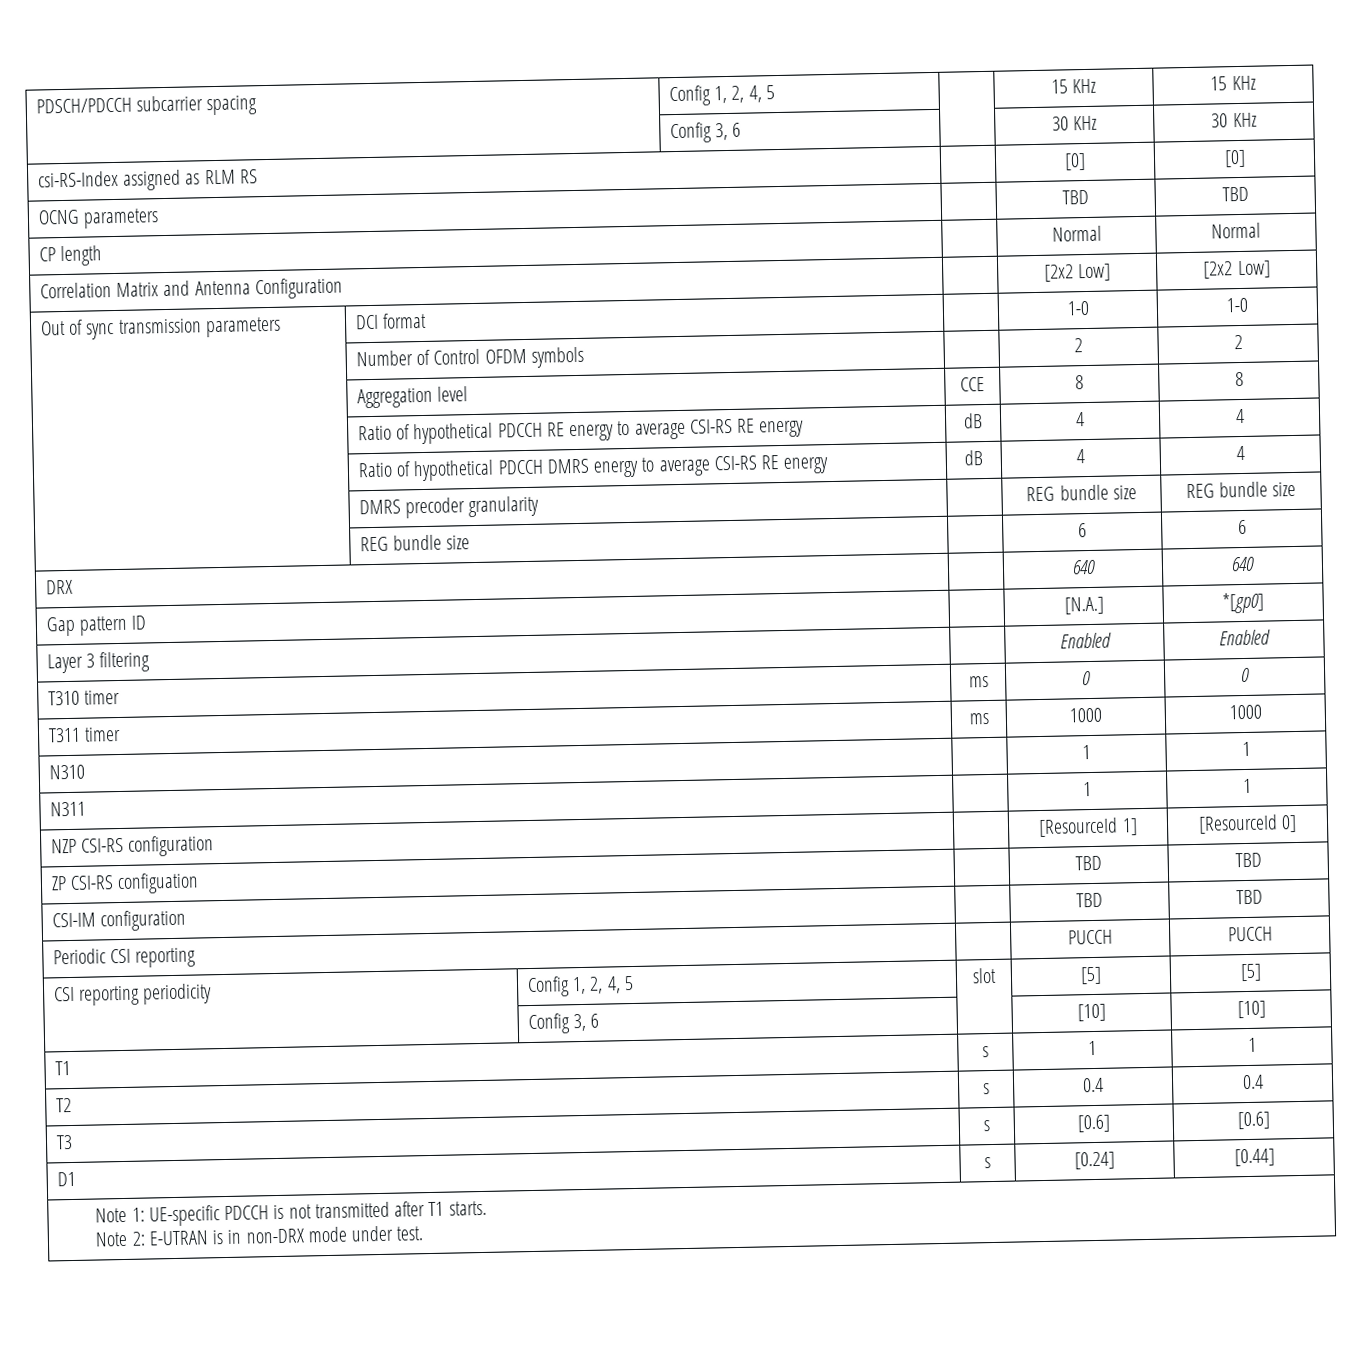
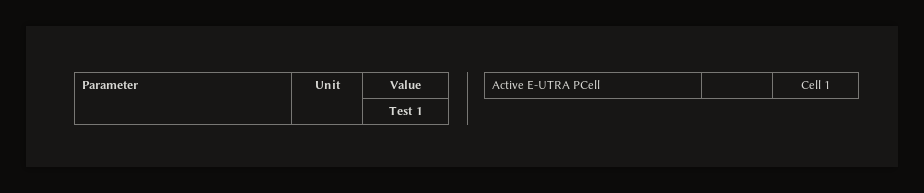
- PDSCH/PDCCH subcarrier spacing | Config 1, 2, 4, 5 | | 15 KHz | 15 KHz
- | Config 3, 6 | | 30 KHz | 30 KHz
- csi-RS-Index assigned as RLM RS | | [0] | [0]
- OCNG parameters | | TBD | TBD
- CP length | | Normal | Normal
- Correlation Matrix and Antenna Configuration | | [2x2 Low] | [2x2 Low]
- Out of sync transmission parameters | DCI format | | 1-0 | 1-0
- | Number of Control OFDM symbols | | 2 | 2
- | Aggregation level | CCE | 8 | 8
- | Ratio of hypothetical PDCCH RE energy to average CSI-RS RE energy | dB | 4 | 4
- | Ratio of hypothetical PDCCH DMRS energy to average CSI-RS RE energy | dB | 4 | 4
- | DMRS precoder granularity | | REG bundle size | REG bundle size
- | REG bundle size | | 6 | 6
- DRX | | 640 | 640
- Gap pattern ID | | [N.A.] | *[gp0]
- Layer 3 filtering | | Enabled | Enabled
- T310 timer | ms | 0 | 0
- T311 timer | ms | 1000 | 1000
- N310 | | 1 | 1
- N311 | | 1 | 1
- NZP CSI-RS configuration | | [ResourceId 1] | [ResourceId 0]
- ZP CSI-RS configuation | | TBD | TBD
- CSI-IM configuration | | TBD | TBD
- Periodic CSI reporting | | PUCCH | PUCCH
- CSI reporting periodicity | Config 1, 2, 4, 5 | slot | [5] | [5]
- | Config 3, 6 | | [10] | [10]
- T1 | s | 1 | 1
- T2 | s | 0.4 | 0.4
- T3 | s | [0.6] | [0.6]
- D1 | s | [0.24] | [0.44]
- Note 1: UE-specific PDCCH is not transmitted after T1 starts.
- Note 2: E-UTRAN is in non-DRX mode under test.
+ Parameter | Unit | Value
+ | | Test 1
+ Active E-UTRA PCell | | Cell 1

